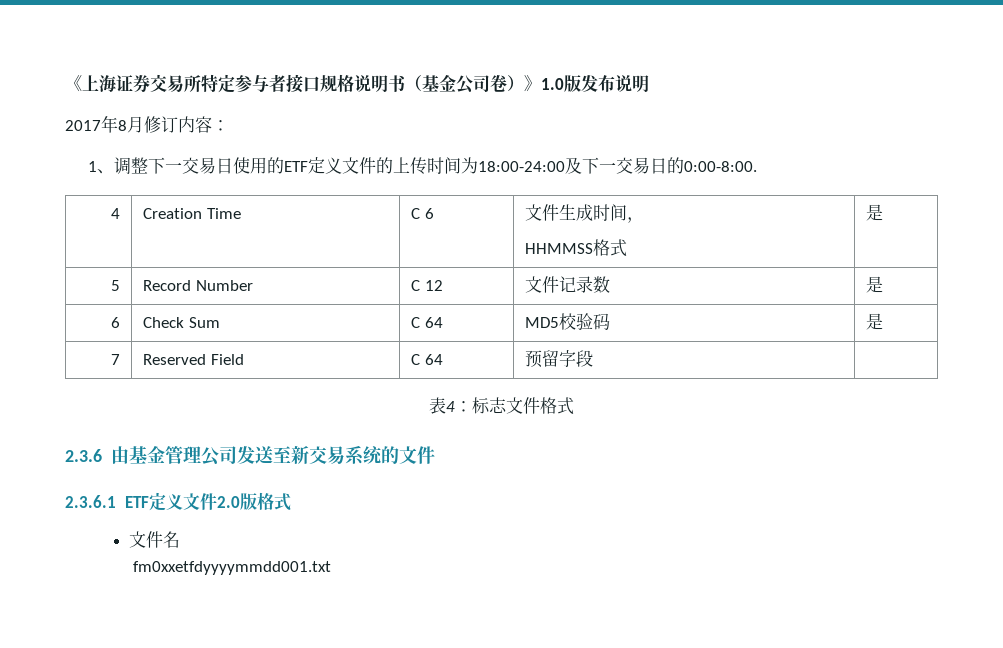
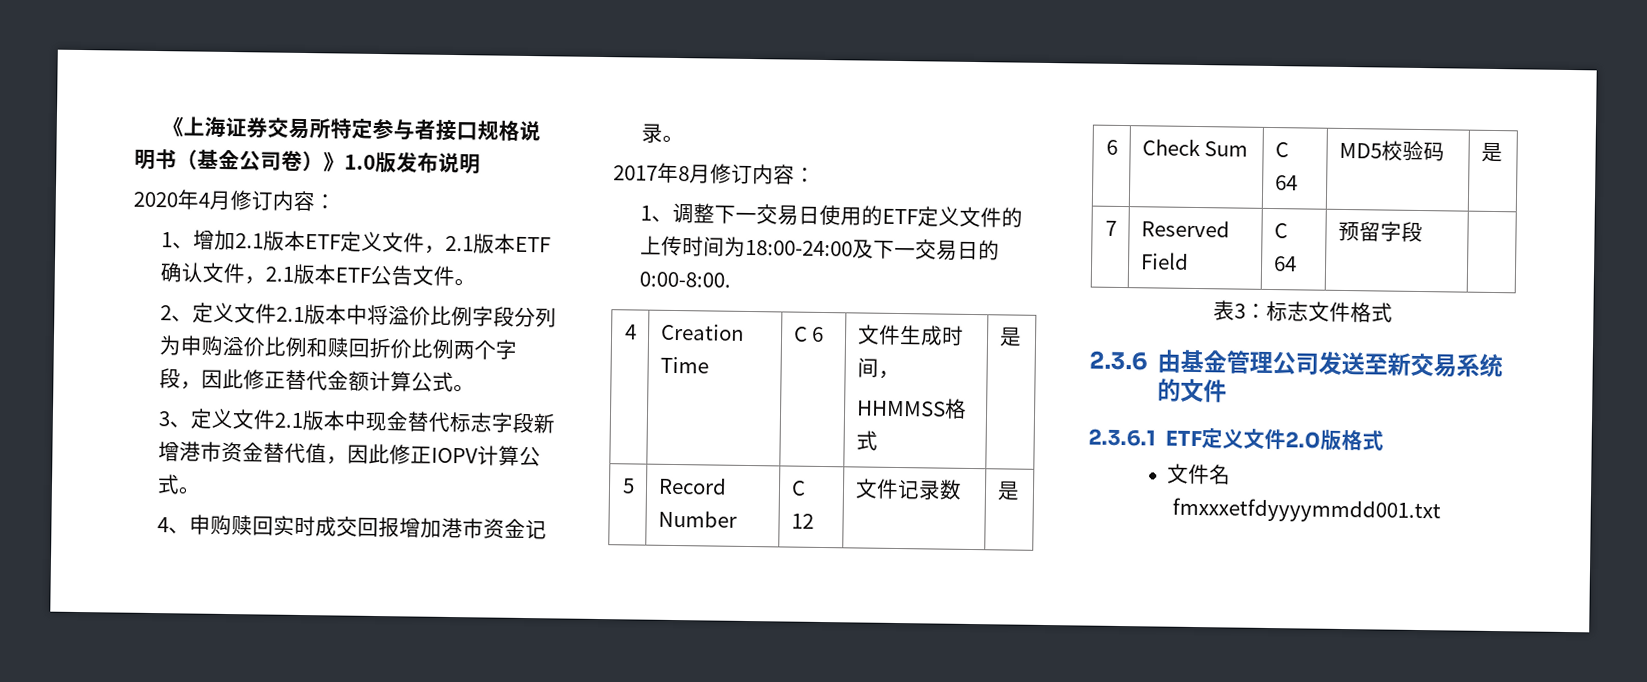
+ 2020年4月修订内容：
+ 1、增加2.1版本ETF定义文件，2.1版本ETF确认文件，2.1版本ETF公告文件。
+ 2、定义文件2.1版本中将溢价比例字段分列为申购溢价比例和赎回折价比例两个字段，因此修正替代金额计算公式。
+ 3、定义文件2.1版本中现金替代标志字段新增港市资金替代值，因此修正IOPV计算公式。
+ 4、申购赎回实时成交回报增加港市资金记录。
- 表4：标志文件格式
+ 表3：标志文件格式
- fm0xxetfdyyyymmdd001.txt
+ fmxxxetfdyyyymmdd001.txt

